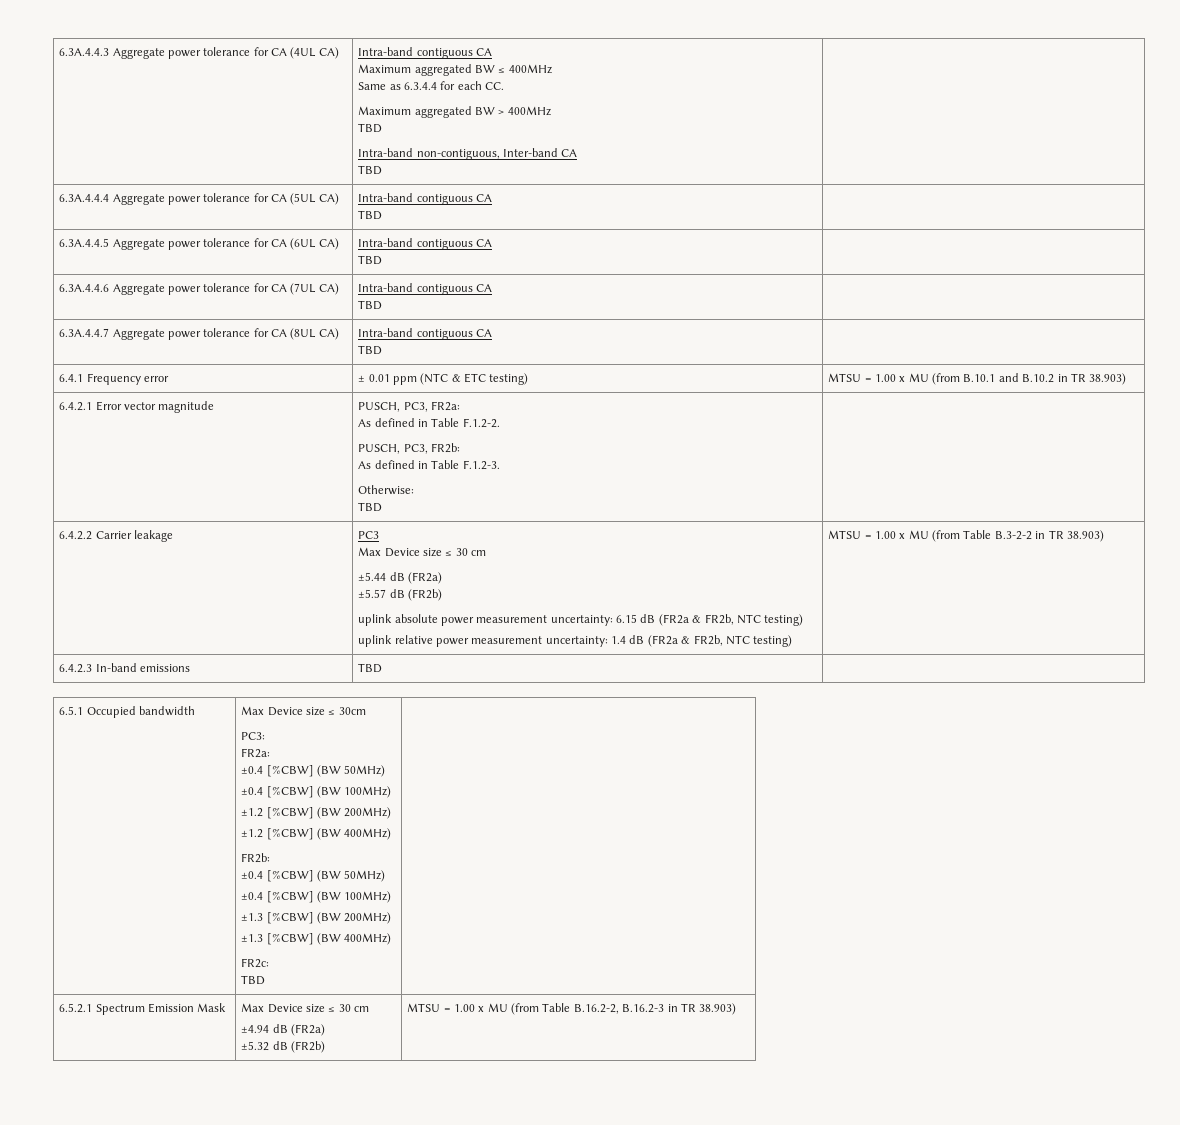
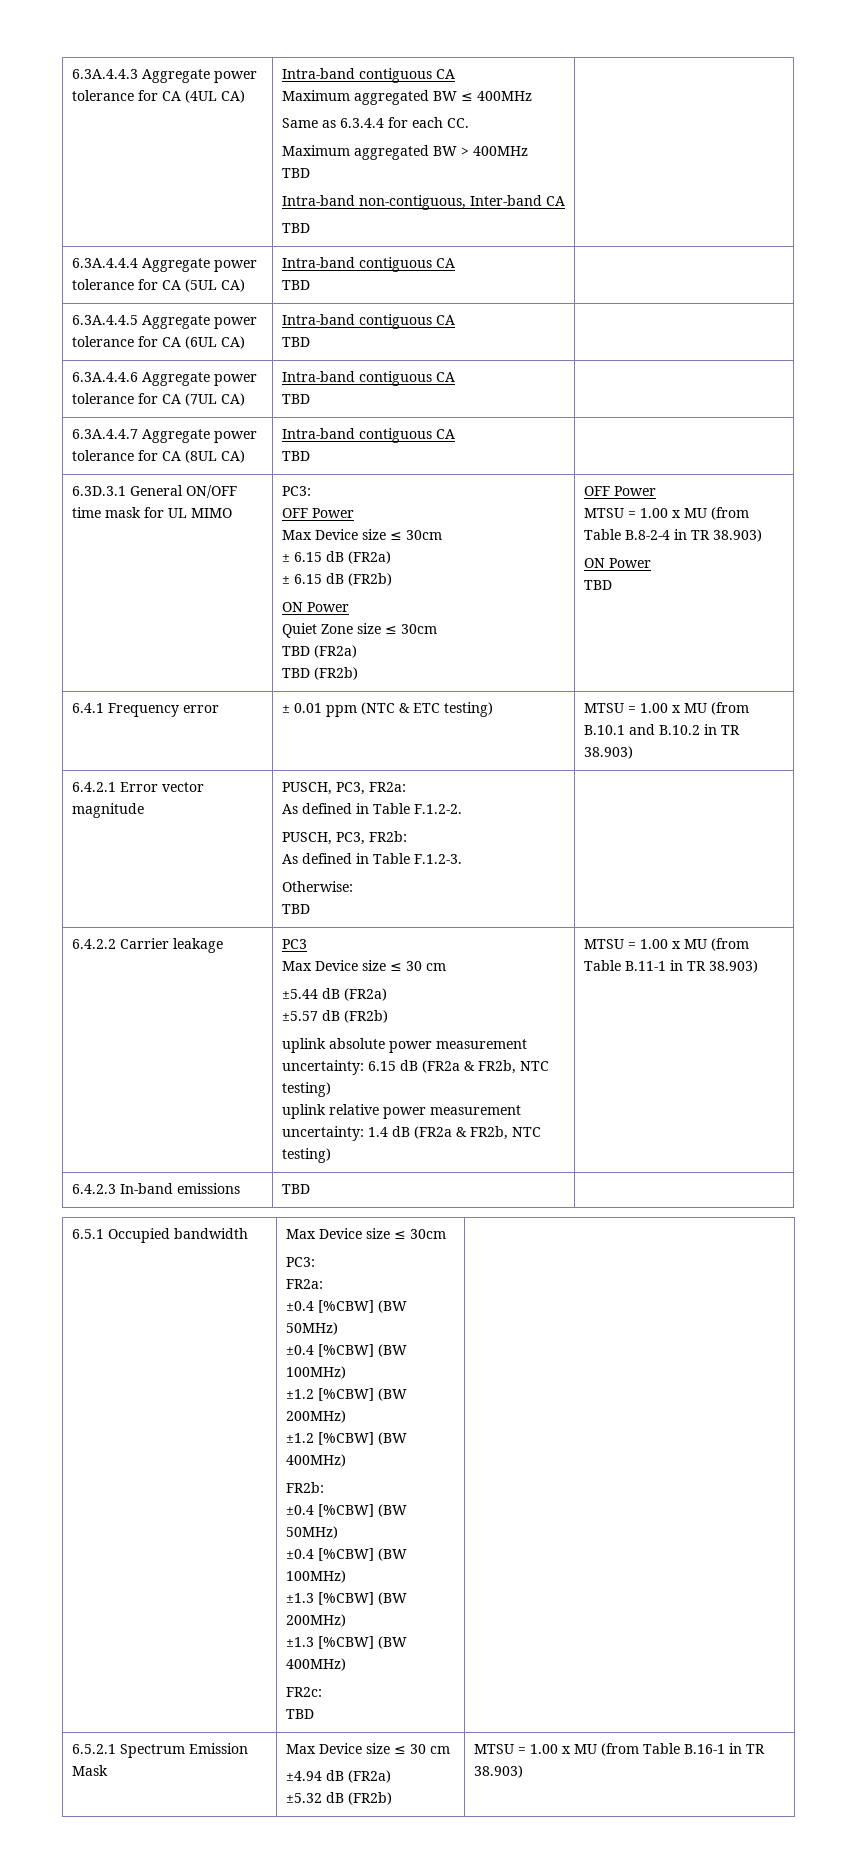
+ 6.3D.3.1 General ON/OFF time mask for UL MIMO | PC3:
+ OFF Power
+ Max Device size ≤ 30cm
+ ± 6.15 dB (FR2a)
+ ± 6.15 dB (FR2b)
+ ON Power
+ Quiet Zone size ≤ 30cm
+ TBD (FR2a)
+ TBD (FR2b) | OFF Power
+ MTSU = 1.00 x MU (from Table B.8-2-4 in TR 38.903)
+ ON Power
+ TBD
- MTSU = 1.00 x MU (from Table B.3-2-2 in TR 38.903)
+ MTSU = 1.00 x MU (from Table B.11-1 in TR 38.903)
  6.5.2.1 Spectrum Emission Mask | Max Device size ≤ 30 cm
  ±4.94 dB (FR2a)
- ±5.32 dB (FR2b) | MTSU = 1.00 x MU (from Table B.16.2-2, B.16.2-3 in TR 38.903)
+ ±5.32 dB (FR2b) | MTSU = 1.00 x MU (from Table B.16-1 in TR 38.903)

